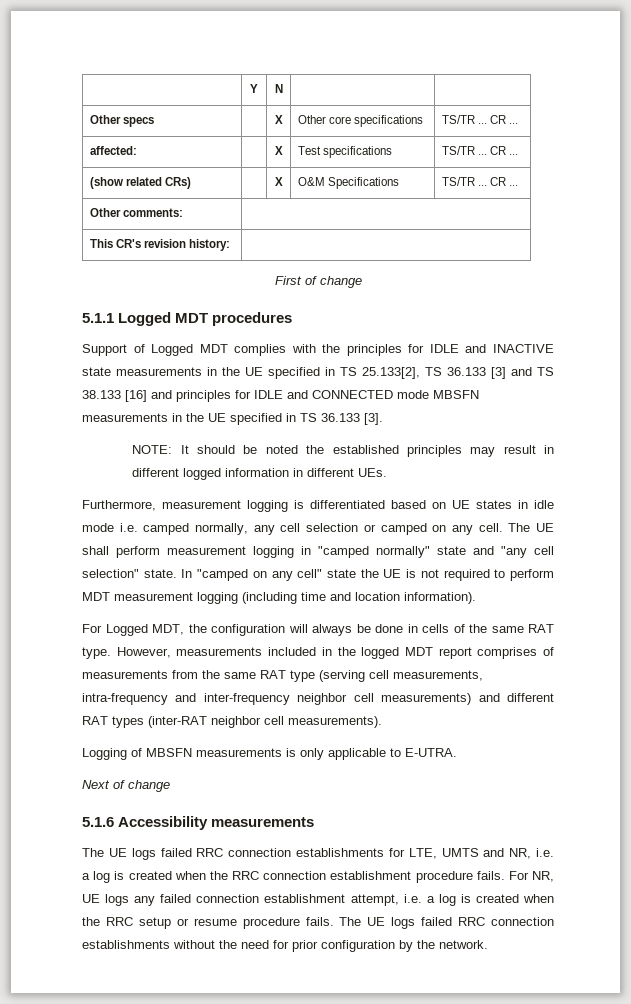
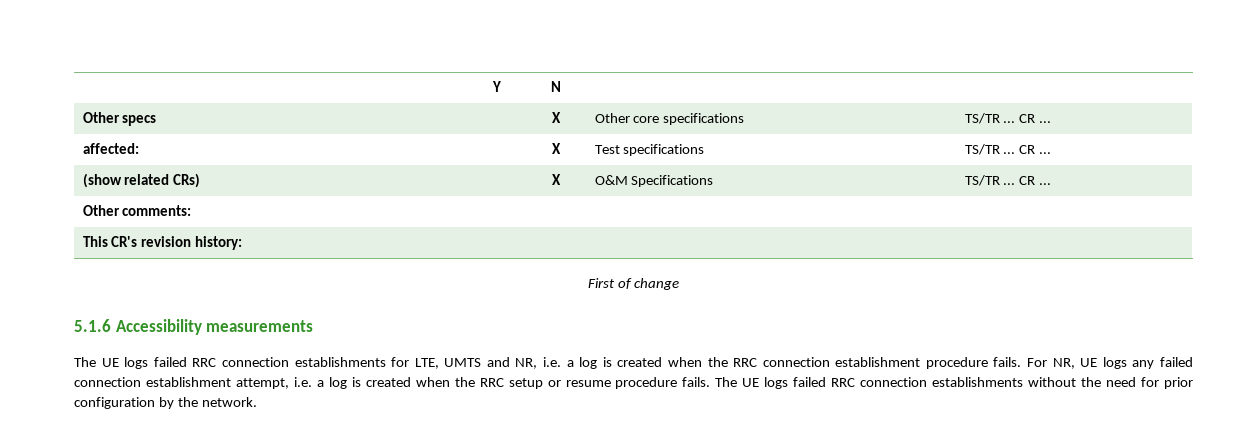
- 5.1.1 Logged MDT procedures
- Support of Logged MDT complies with the principles for IDLE and INACTIVE state measurements in the UE specified in TS 25.133[2], TS 36.133 [3] and TS 38.133 [16] and principles for IDLE and CONNECTED mode MBSFN measurements in the UE specified in TS 36.133 [3].
- NOTE: It should be noted the established principles may result in different logged information in different UEs.
- Furthermore, measurement logging is differentiated based on UE states in idle mode i.e. camped normally, any cell selection or camped on any cell. The UE shall perform measurement logging in "camped normally" state and "any cell selection" state. In "camped on any cell" state the UE is not required to perform MDT measurement logging (including time and location information).
- For Logged MDT, the configuration will always be done in cells of the same RAT type. However, measurements included in the logged MDT report comprises of measurements from the same RAT type (serving cell measurements, intra-frequency and inter-frequency neighbor cell measurements) and different RAT types (inter-RAT neighbor cell measurements).
- Logging of MBSFN measurements is only applicable to E-UTRA.
- Next of change

